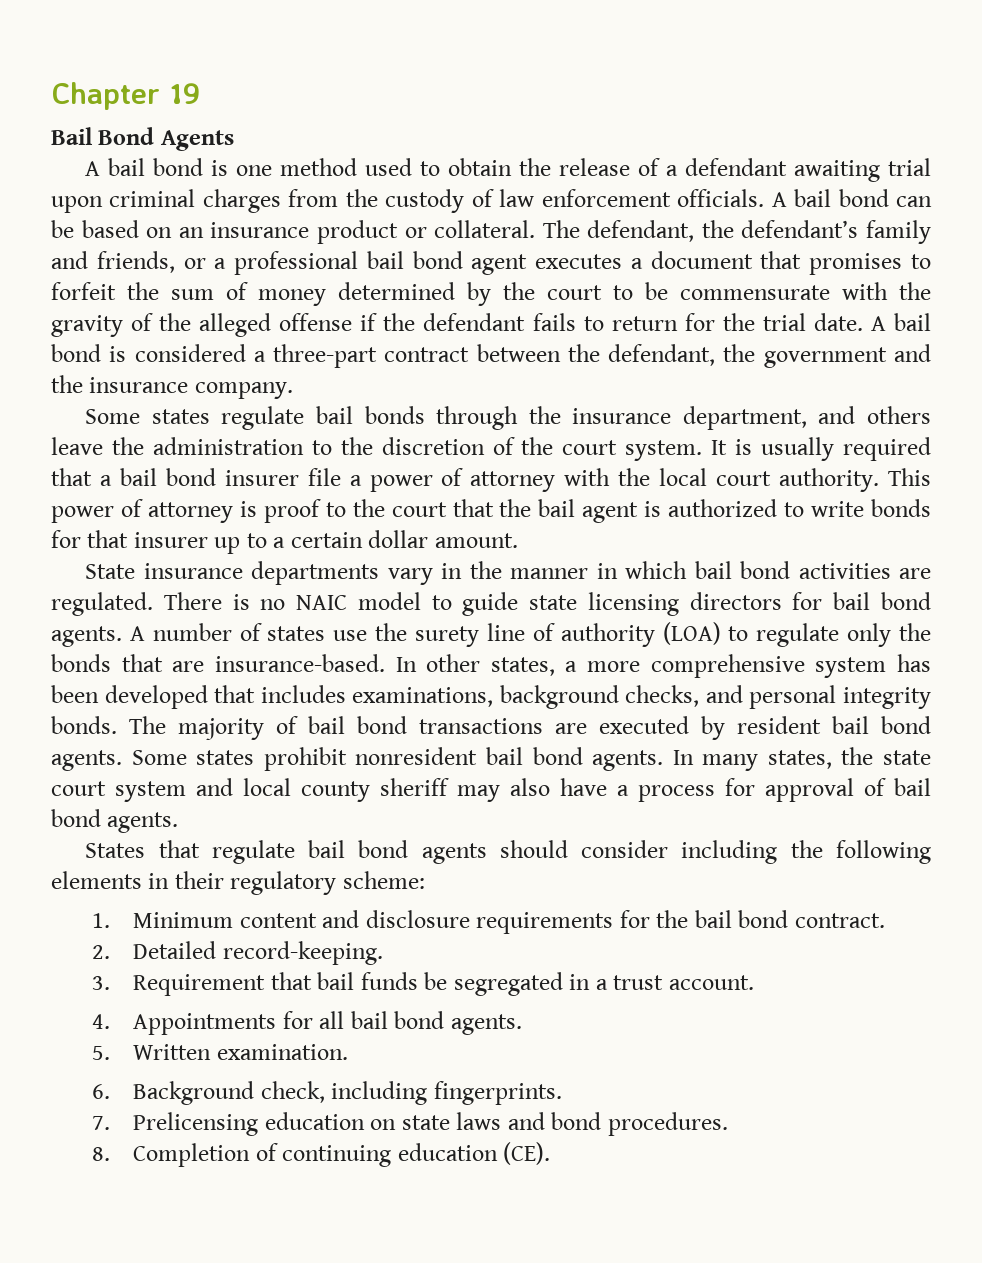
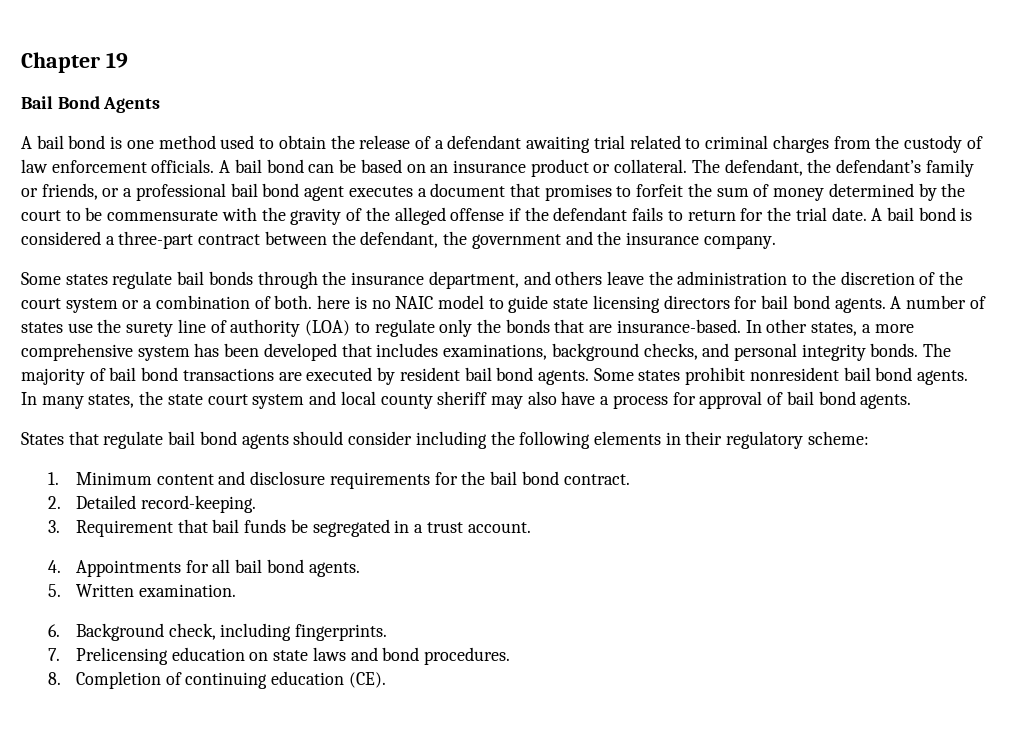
- A bail bond is one method used to obtain the release of a defendant awaiting trial upon criminal charges from the custody of law enforcement officials.
+ A bail bond is one method used to obtain the release of a defendant awaiting trial related to criminal charges from the custody of law enforcement officials.
- The defendant, the defendant’s family and friends, or a professional bail bond agent executes a document that promises to forfeit the sum of money determined by the court to be commensurate with the gravity of the alleged offense if the defendant fails to return for the trial date.
+ The defendant, the defendant’s family or friends, or a professional bail bond agent executes a document that promises to forfeit the sum of money determined by the court to be commensurate with the gravity of the alleged offense if the defendant fails to return for the trial date.
- Some states regulate bail bonds through the insurance department, and others leave the administration to the discretion of the court system. It is usually required that a bail bond insurer file a power of attorney with the local court authority. This power of attorney is proof to the court that the bail agent is authorized to write bonds for that insurer up to a certain dollar amount.
- State insurance departments vary in the manner in which bail bond activities are regulated. There is no NAIC model to guide state licensing directors for bail bond agents.
+ Some states regulate bail bonds through the insurance department, and others leave the administration to the discretion of the court system or a combination of both. here is no NAIC model to guide state licensing directors for bail bond agents.

